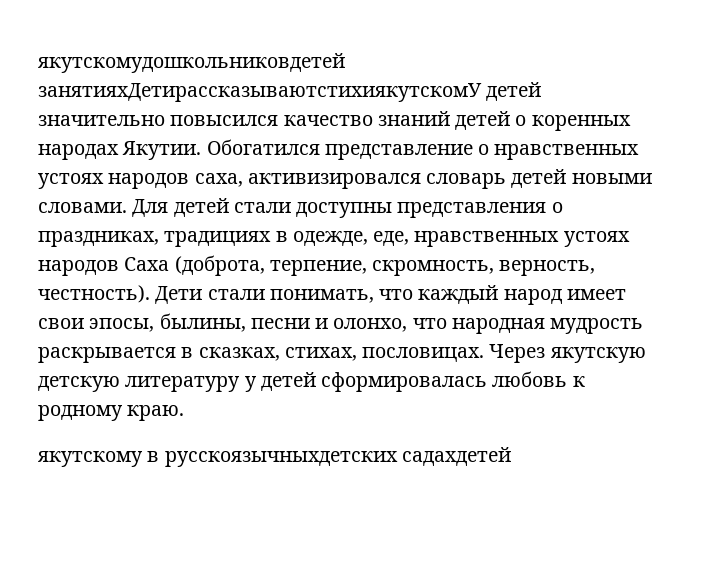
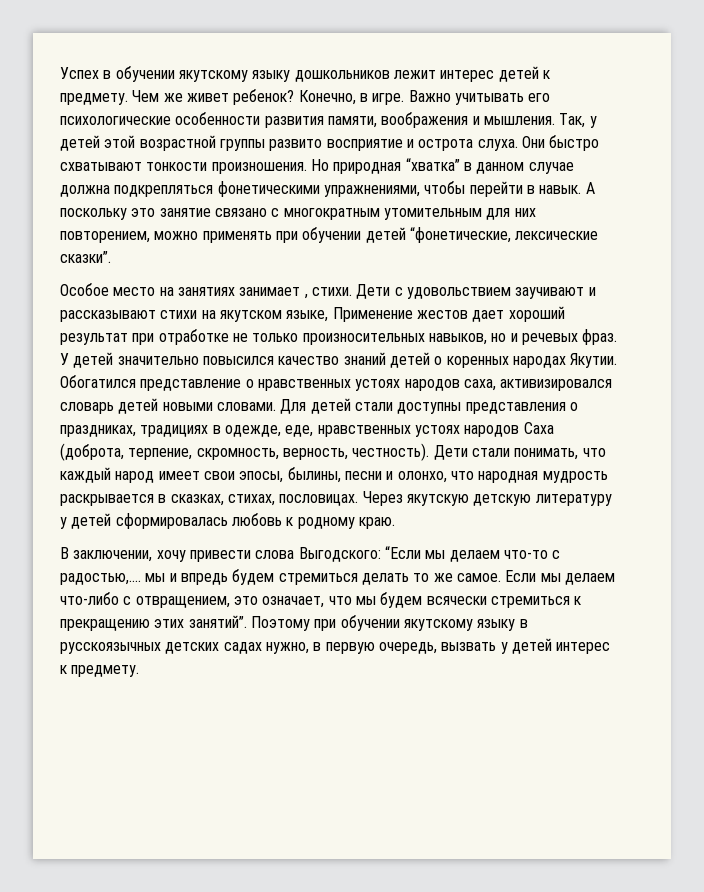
- якутскомудошкольниковдетей занятияхДетирассказываютстихиякутскомУ детей значительно повысился качество знаний детей о коренных народах Якутии.
+ Успех в обучении якутскому языку дошкольников лежит интерес детей к предмету. Чем же живет ребенок? Конечно, в игре. Важно учитывать его психологические особенности развития памяти, воображения и мышления. Так, у детей этой возрастной группы развито восприятие и острота слуха. Они быстро схватывают тонкости произношения. Но природная “хватка” в данном случае должна подкрепляться фонетическими упражнениями, чтобы перейти в навык. А поскольку это занятие связано с многократным утомительным для них повторением, можно применять при обучении детей “фонетические, лексические сказки”.
+ Особое место на занятиях занимает , стихи. Дети с удовольствием заучивают и рассказывают стихи на якутском языке, Применение жестов дает хороший результат при отработке не только произносительных навыков, но и речевых фраз. У детей значительно повысился качество знаний детей о коренных народах Якутии.
- якутскому в русскоязычныхдетских садахдетей
+ В заключении, хочу привести слова Выгодского: “Если мы делаем что-то с радостью,…. мы и впредь будем стремиться делать то же самое. Если мы делаем что-либо с отвращением, это означает, что мы будем всячески стремиться к прекращению этих занятий”. Поэтому при обучении якутскому языку в русскоязычных детских садах нужно, в первую очередь, вызвать у детей интерес к предмету.

